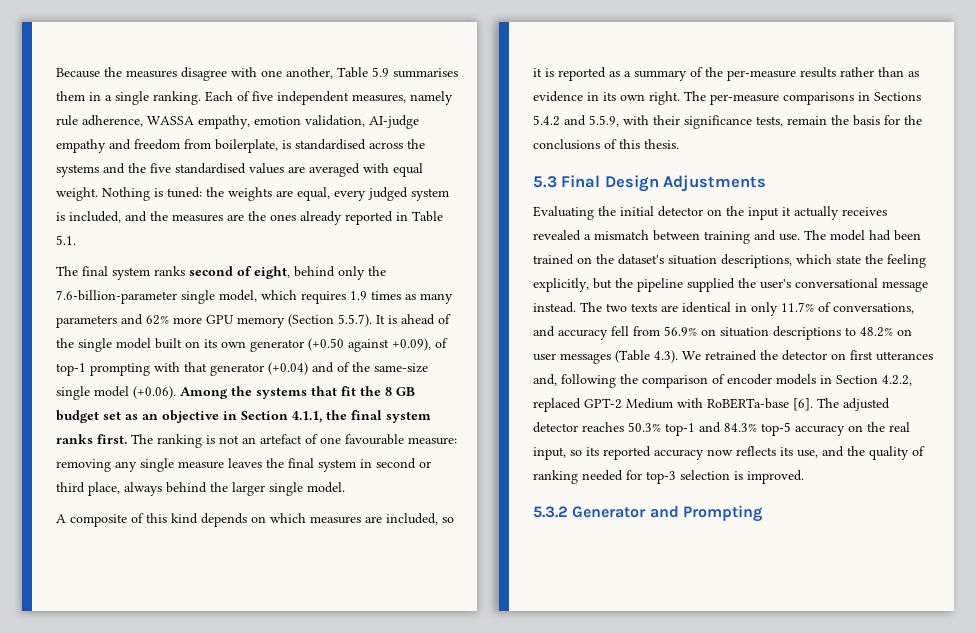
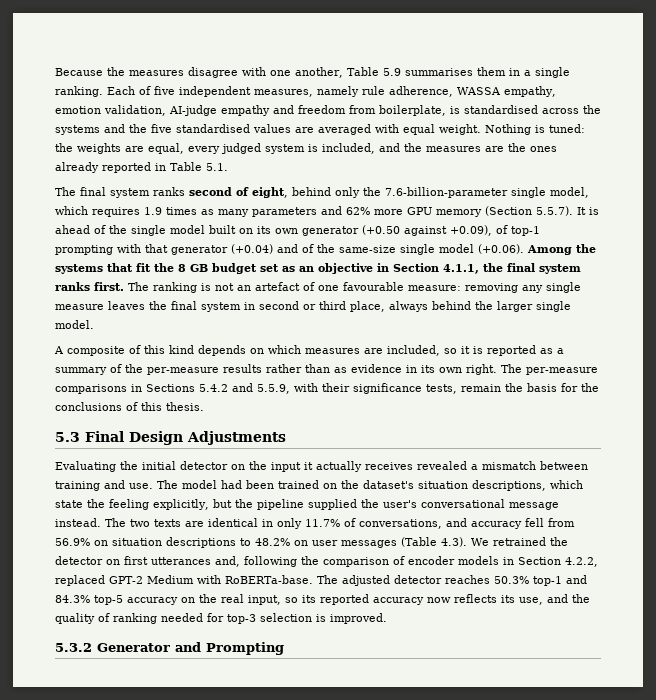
- The two texts are identical in only 11.7% of conversations, and accuracy fell from 56.9% on situation descriptions to 48.2% on user messages (Table 4.3). We retrained the detector on first utterances and, following the comparison of encoder models in Section 4.2.2, replaced GPT-2 Medium with RoBERTa-base [6].
+ The two texts are identical in only 11.7% of conversations, and accuracy fell from 56.9% on situation descriptions to 48.2% on user messages (Table 4.3). We retrained the detector on first utterances and, following the comparison of encoder models in Section 4.2.2, replaced GPT-2 Medium with RoBERTa-base.

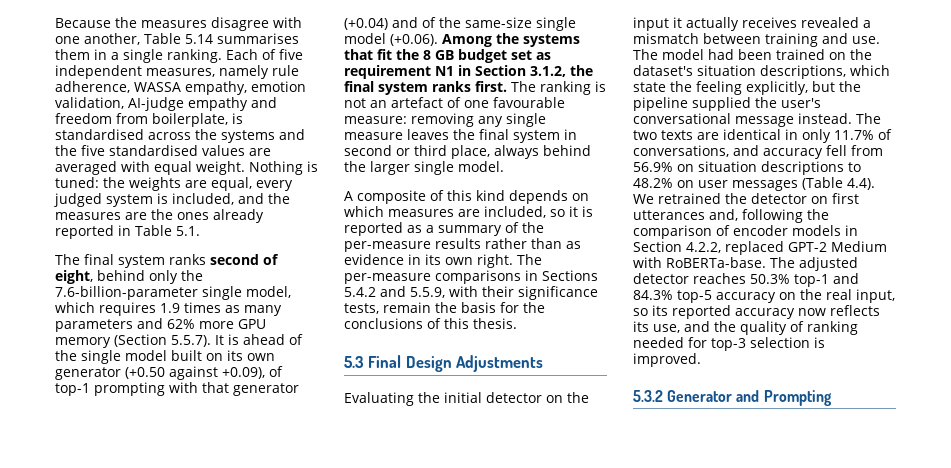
- Because the measures disagree with one another, Table 5.9 summarises them in a single ranking.
+ Because the measures disagree with one another, Table 5.14 summarises them in a single ranking.
- The final system ranks second of eight, behind only the 7.6-billion-parameter single model, which requires 1.9 times as many parameters and 62% more GPU memory (Section 5.5.7). It is ahead of the single model built on its own generator (+0.50 against +0.09), of top-1 prompting with that generator (+0.04) and of the same-size single model (+0.06). Among the systems that fit the 8 GB budget set as an objective in Section 4.1.1, the final system ranks first.
+ The final system ranks second of eight, behind only the 7.6-billion-parameter single model, which requires 1.9 times as many parameters and 62% more GPU memory (Section 5.5.7). It is ahead of the single model built on its own generator (+0.50 against +0.09), of top-1 prompting with that generator (+0.04) and of the same-size single model (+0.06). Among the systems that fit the 8 GB budget set as requirement N1 in Section 3.1.2, the final system ranks first.
- The two texts are identical in only 11.7% of conversations, and accuracy fell from 56.9% on situation descriptions to 48.2% on user messages (Table 4.3). We retrained the detector on first utterances and, following the comparison of encoder models in Section 4.2.2, replaced GPT-2 Medium with RoBERTa-base.
+ The two texts are identical in only 11.7% of conversations, and accuracy fell from 56.9% on situation descriptions to 48.2% on user messages (Table 4.4). We retrained the detector on first utterances and, following the comparison of encoder models in Section 4.2.2, replaced GPT-2 Medium with RoBERTa-base.

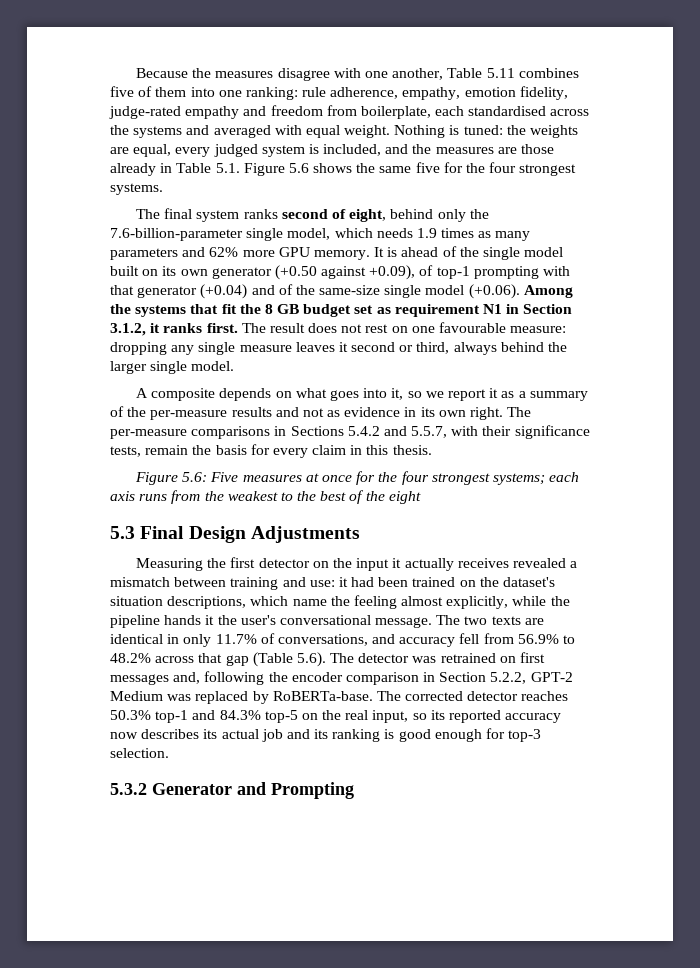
- Because the measures disagree with one another, Table 5.14 summarises them in a single ranking. Each of five independent measures, namely rule adherence, WASSA empathy, emotion validation, AI-judge empathy and freedom from boilerplate, is standardised across the systems and the five standardised values are averaged with equal weight.
+ Because the measures disagree with one another, Table 5.11 combines five of them into one ranking: rule adherence, empathy, emotion fidelity, judge-rated empathy and freedom from boilerplate, each standardised across the systems and averaged with equal weight.
- Nothing is tuned: the weights are equal, every judged system is included, and the measures are the ones already reported in Table 5.1.
+ Nothing is tuned: the weights are equal, every judged system is included, and the measures are those already in Table 5.1. Figure 5.6 shows the same five for the four strongest systems.
- The final system ranks second of eight, behind only the 7.6-billion-parameter single model, which requires 1.9 times as many parameters and 62% more GPU memory (Section 5.5.7). It is ahead of the single model built on its own generator (+0.50 against +0.09), of top-1 prompting with that generator (+0.04) and of the same-size single model (+0.06). Among the systems that fit the 8 GB budget set as requirement N1 in Section 3.1.2, the final system ranks first. The ranking is not an artefact of one favourable measure:
+ The final system ranks second of eight, behind only the 7.6-billion-parameter single model, which needs 1.9 times as many parameters and 62% more GPU memory. It is ahead of the single model built on its own generator (+0.50 against +0.09), of top-1 prompting with that generator (+0.04) and of the same-size single model (+0.06). Among the systems that fit the 8 GB budget set as requirement N1 in Section 3.1.2, it ranks first. The result does not rest on one favourable measure:
- removing any single measure leaves the final system in second or third place, always behind the larger single model.
+ dropping any single measure leaves it second or third, always behind the larger single model.
- A composite of this kind depends on which measures are included, so it is reported as a summary of the per-measure results rather than as evidence in its own right.
+ A composite depends on what goes into it, so we report it as a summary of the per-measure results and not as evidence in its own right.
- The per-measure comparisons in Sections 5.4.2 and 5.5.9, with their significance tests, remain the basis for the conclusions of this thesis.
+ The per-measure comparisons in Sections 5.4.2 and 5.5.7, with their significance tests, remain the basis for every claim in this thesis.
+ Figure 5.6: Five measures at once for the four strongest systems; each axis runs from the weakest to the best of the eight
- Evaluating the initial detector on the input it actually receives revealed a mismatch between training and use. The model had been trained on the dataset's situation descriptions, which state the feeling explicitly, but the pipeline supplied the user's conversational message instead.
+ Measuring the first detector on the input it actually receives revealed a mismatch between training and use: it had been trained on the dataset's situation descriptions, which name the feeling almost explicitly, while the pipeline hands it the user's conversational message.
- The two texts are identical in only 11.7% of conversations, and accuracy fell from 56.9% on situation descriptions to 48.2% on user messages (Table 4.4). We retrained the detector on first utterances and, following the comparison of encoder models in Section 4.2.2, replaced GPT-2 Medium with RoBERTa-base.
+ The two texts are identical in only 11.7% of conversations, and accuracy fell from 56.9% to 48.2% across that gap (Table 5.6). The detector was retrained on first messages and, following the encoder comparison in Section 5.2.2, GPT-2 Medium was replaced by RoBERTa-base.
- The adjusted detector reaches 50.3% top-1 and 84.3% top-5 accuracy on the real input, so its reported accuracy now reflects its use, and the quality of ranking needed for top-3 selection is improved.
+ The corrected detector reaches 50.3% top-1 and 84.3% top-5 on the real input, so its reported accuracy now describes its actual job and its ranking is good enough for top-3 selection.

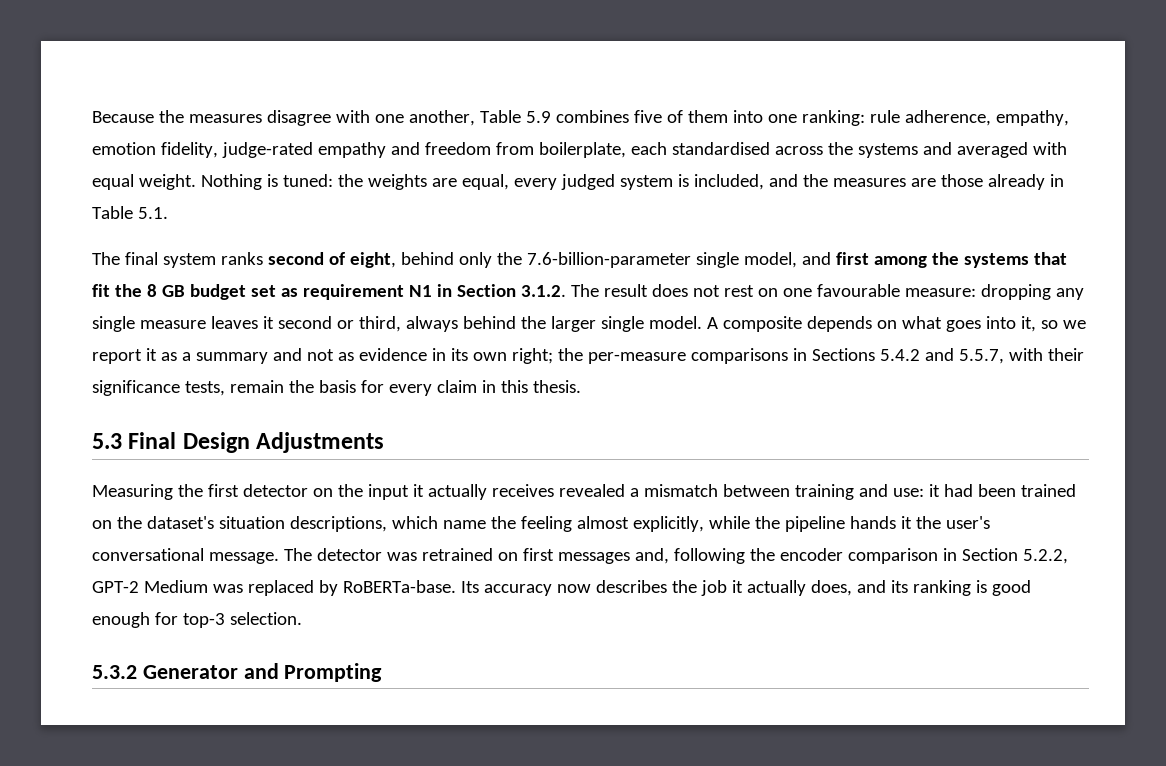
- Because the measures disagree with one another, Table 5.11 combines five of them into one ranking: rule adherence, empathy, emotion fidelity, judge-rated empathy and freedom from boilerplate, each standardised across the systems and averaged with equal weight.
+ Because the measures disagree with one another, Table 5.9 combines five of them into one ranking: rule adherence, empathy, emotion fidelity, judge-rated empathy and freedom from boilerplate, each standardised across the systems and averaged with equal weight.
- Nothing is tuned: the weights are equal, every judged system is included, and the measures are those already in Table 5.1. Figure 5.6 shows the same five for the four strongest systems.
+ Nothing is tuned: the weights are equal, every judged system is included, and the measures are those already in Table 5.1.
- The final system ranks second of eight, behind only the 7.6-billion-parameter single model, which needs 1.9 times as many parameters and 62% more GPU memory. It is ahead of the single model built on its own generator (+0.50 against +0.09), of top-1 prompting with that generator (+0.04) and of the same-size single model (+0.06). Among the systems that fit the 8 GB budget set as requirement N1 in Section 3.1.2, it ranks first. The result does not rest on one favourable measure:
+ The final system ranks second of eight, behind only the 7.6-billion-parameter single model, and first among the systems that fit the 8 GB budget set as requirement N1 in Section 3.1.2. The result does not rest on one favourable measure:
- dropping any single measure leaves it second or third, always behind the larger single model.
- A composite depends on what goes into it, so we report it as a summary of the per-measure results and not as evidence in its own right. The per-measure comparisons in Sections 5.4.2 and 5.5.7, with their significance tests, remain the basis for every claim in this thesis.
+ dropping any single measure leaves it second or third, always behind the larger single model. A composite depends on what goes into it, so we report it as a summary and not as evidence in its own right; the per-measure comparisons in Sections 5.4.2 and 5.5.7, with their significance tests, remain the basis for every claim in this thesis.
- Figure 5.6: Five measures at once for the four strongest systems; each axis runs from the weakest to the best of the eight
- The two texts are identical in only 11.7% of conversations, and accuracy fell from 56.9% to 48.2% across that gap (Table 5.6). The detector was retrained on first messages and, following the encoder comparison in Section 5.2.2, GPT-2 Medium was replaced by RoBERTa-base.
+ The detector was retrained on first messages and, following the encoder comparison in Section 5.2.2, GPT-2 Medium was replaced by RoBERTa-base.
- The corrected detector reaches 50.3% top-1 and 84.3% top-5 on the real input, so its reported accuracy now describes its actual job and its ranking is good enough for top-3 selection.
+ Its accuracy now describes the job it actually does, and its ranking is good enough for top-3 selection.

